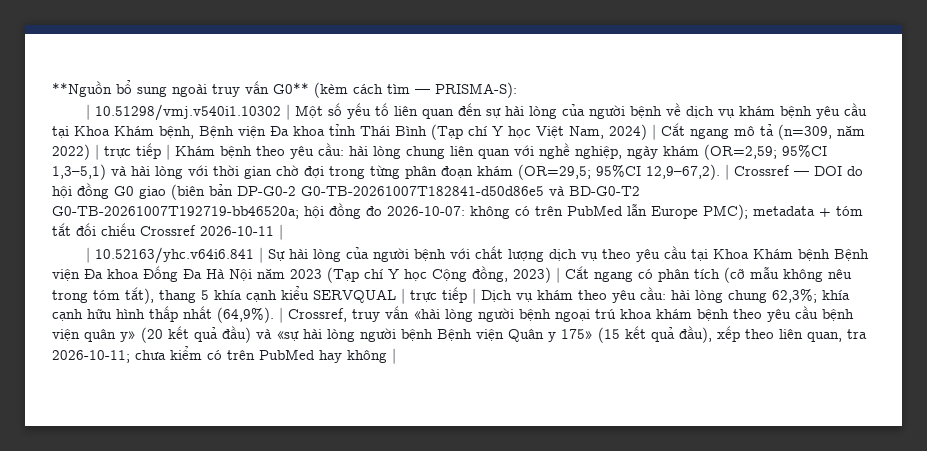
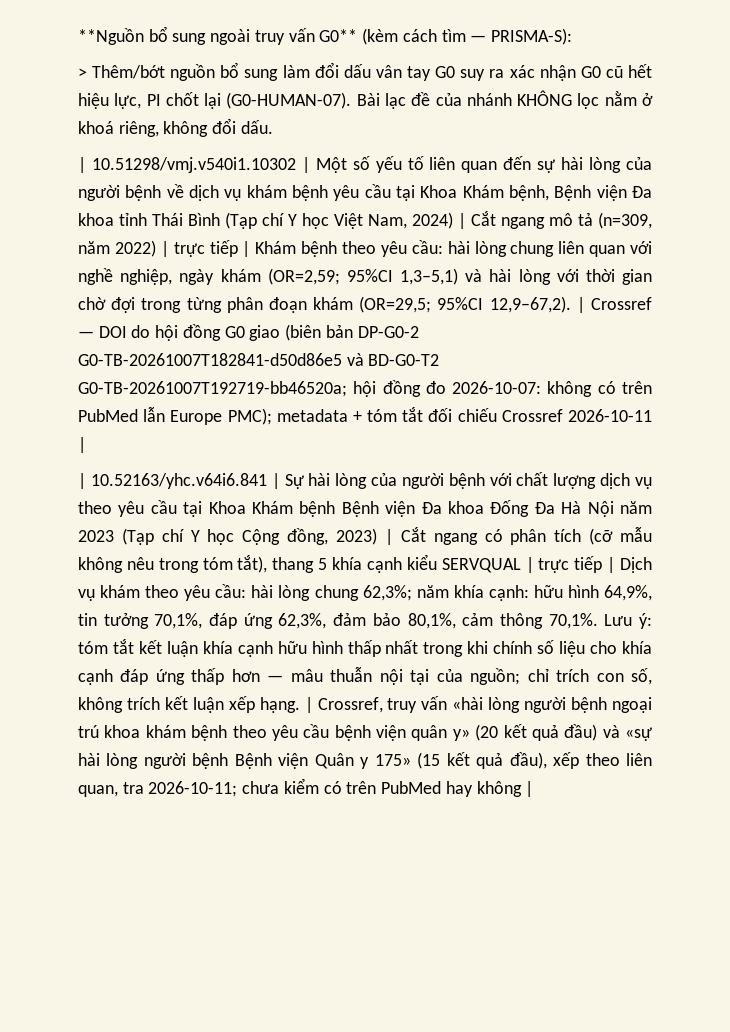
+ > Thêm/bớt nguồn bổ sung làm đổi dấu vân tay G0 suy ra xác nhận G0 cũ hết hiệu lực, PI chốt lại (G0-HUMAN-07). Bài lạc đề của nhánh KHÔNG lọc nằm ở khoá riêng, không đổi dấu.
- khía cạnh hữu hình thấp nhất (64,9%).
+ năm khía cạnh: hữu hình 64,9%, tin tưởng 70,1%, đáp ứng 62,3%, đảm bảo 80,1%, cảm thông 70,1%. Lưu ý: tóm tắt kết luận khía cạnh hữu hình thấp nhất trong khi chính số liệu cho khía cạnh đáp ứng thấp hơn — mâu thuẫn nội tại của nguồn; chỉ trích con số, không trích kết luận xếp hạng.

